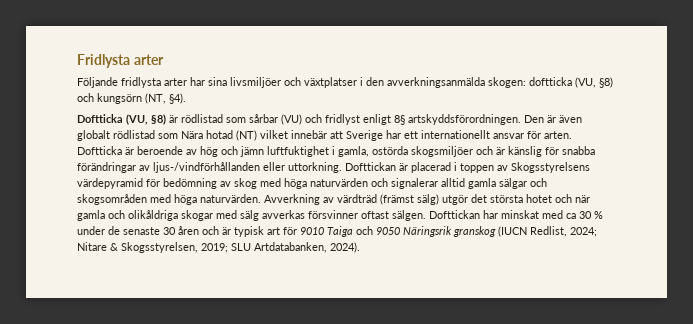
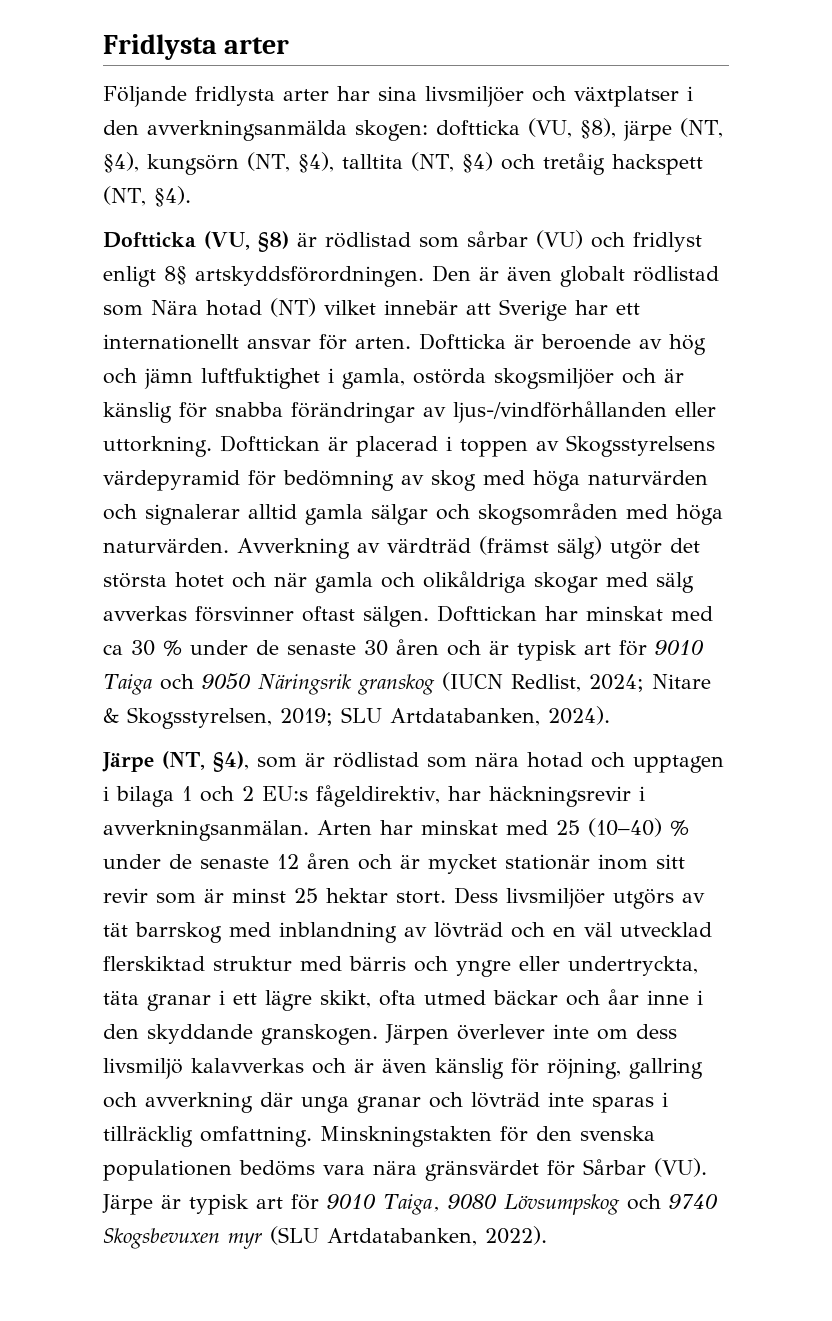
- Följande fridlysta arter har sina livsmiljöer och växtplatser i den avverkningsanmälda skogen: doftticka (VU, §8) och kungsörn (NT, §4).
+ Följande fridlysta arter har sina livsmiljöer och växtplatser i den avverkningsanmälda skogen: doftticka (VU, §8), järpe (NT, §4), kungsörn (NT, §4), talltita (NT, §4) och tretåig hackspett (NT, §4).
+ Järpe (NT, §4), som är rödlistad som nära hotad och upptagen i bilaga 1 och 2 EU:s fågeldirektiv, har häckningsrevir i avverkningsanmälan. Arten har minskat med 25 (10–40) % under de senaste 12 åren och är mycket stationär inom sitt revir som är minst 25 hektar stort. Dess livsmiljöer utgörs av tät barrskog med inblandning av lövträd och en väl utvecklad flerskiktad struktur med bärris och yngre eller undertryckta, täta granar i ett lägre skikt, ofta utmed bäckar och åar inne i den skyddande granskogen. Järpen överlever inte om dess livsmiljö kalavverkas och är även känslig för röjning, gallring och avverkning där unga granar och lövträd inte sparas i tillräcklig omfattning. Minskningstakten för den svenska populationen bedöms vara nära gränsvärdet för Sårbar (VU). Järpe är typisk art för 9010 Taiga, 9080 Lövsumpskog och 9740 Skogsbevuxen myr (SLU Artdatabanken, 2022).

